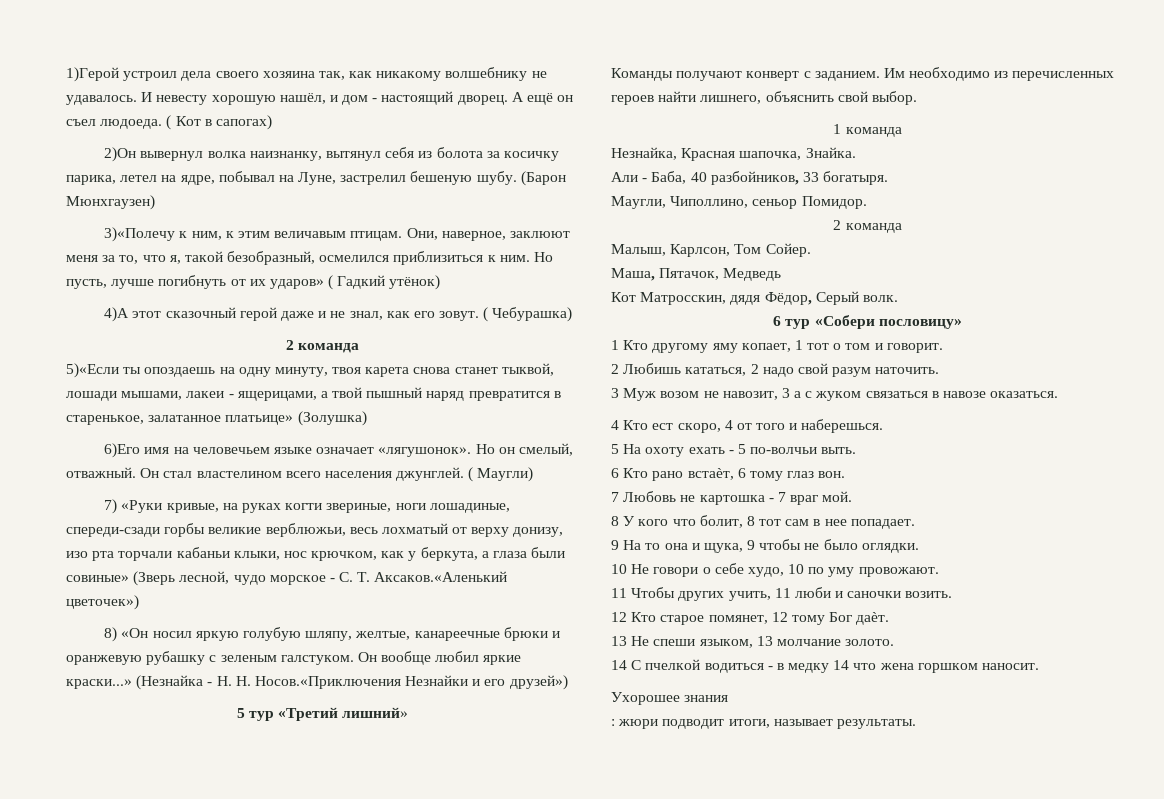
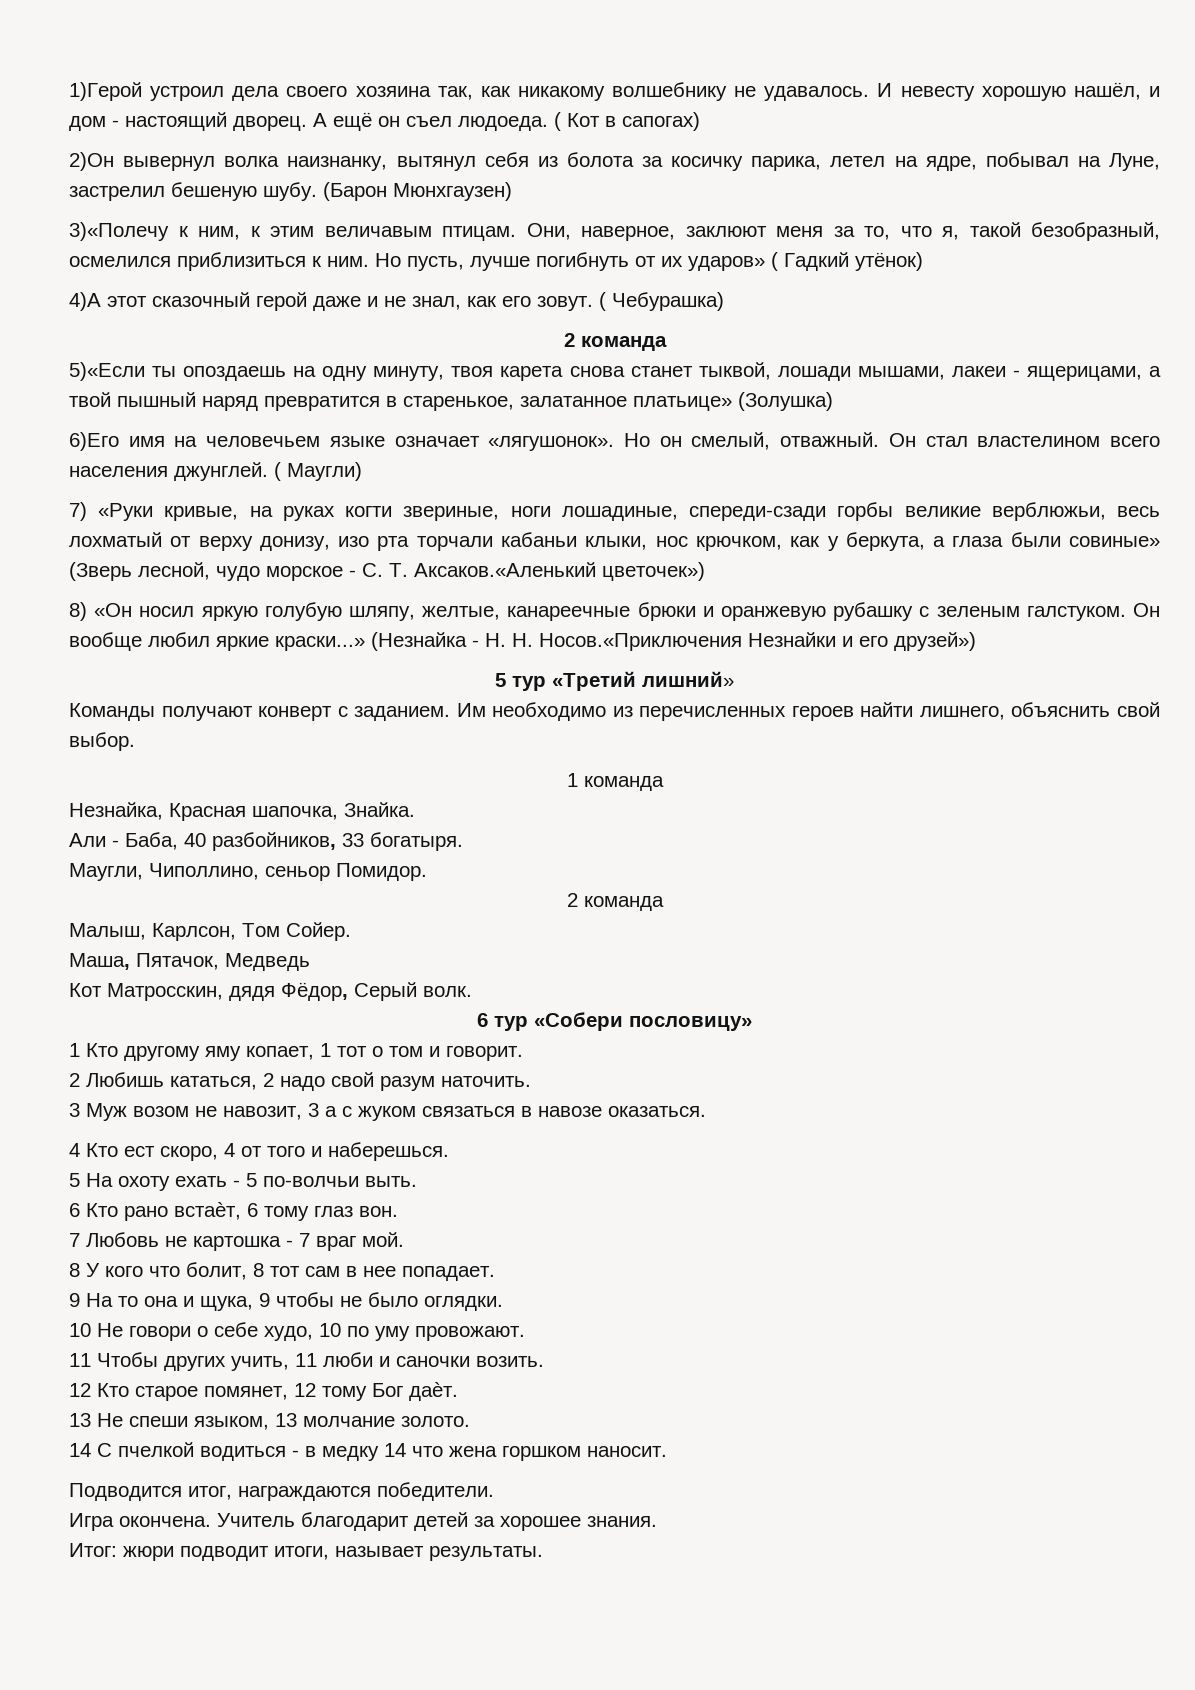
- Ухорошее знания
- : жюри подводит итоги, называет результаты.
+ Подводится итог, награждаются победители.
+ Игра окончена. Учитель благодарит детей за хорошее знания.
+ Итог: жюри подводит итоги, называет результаты.

